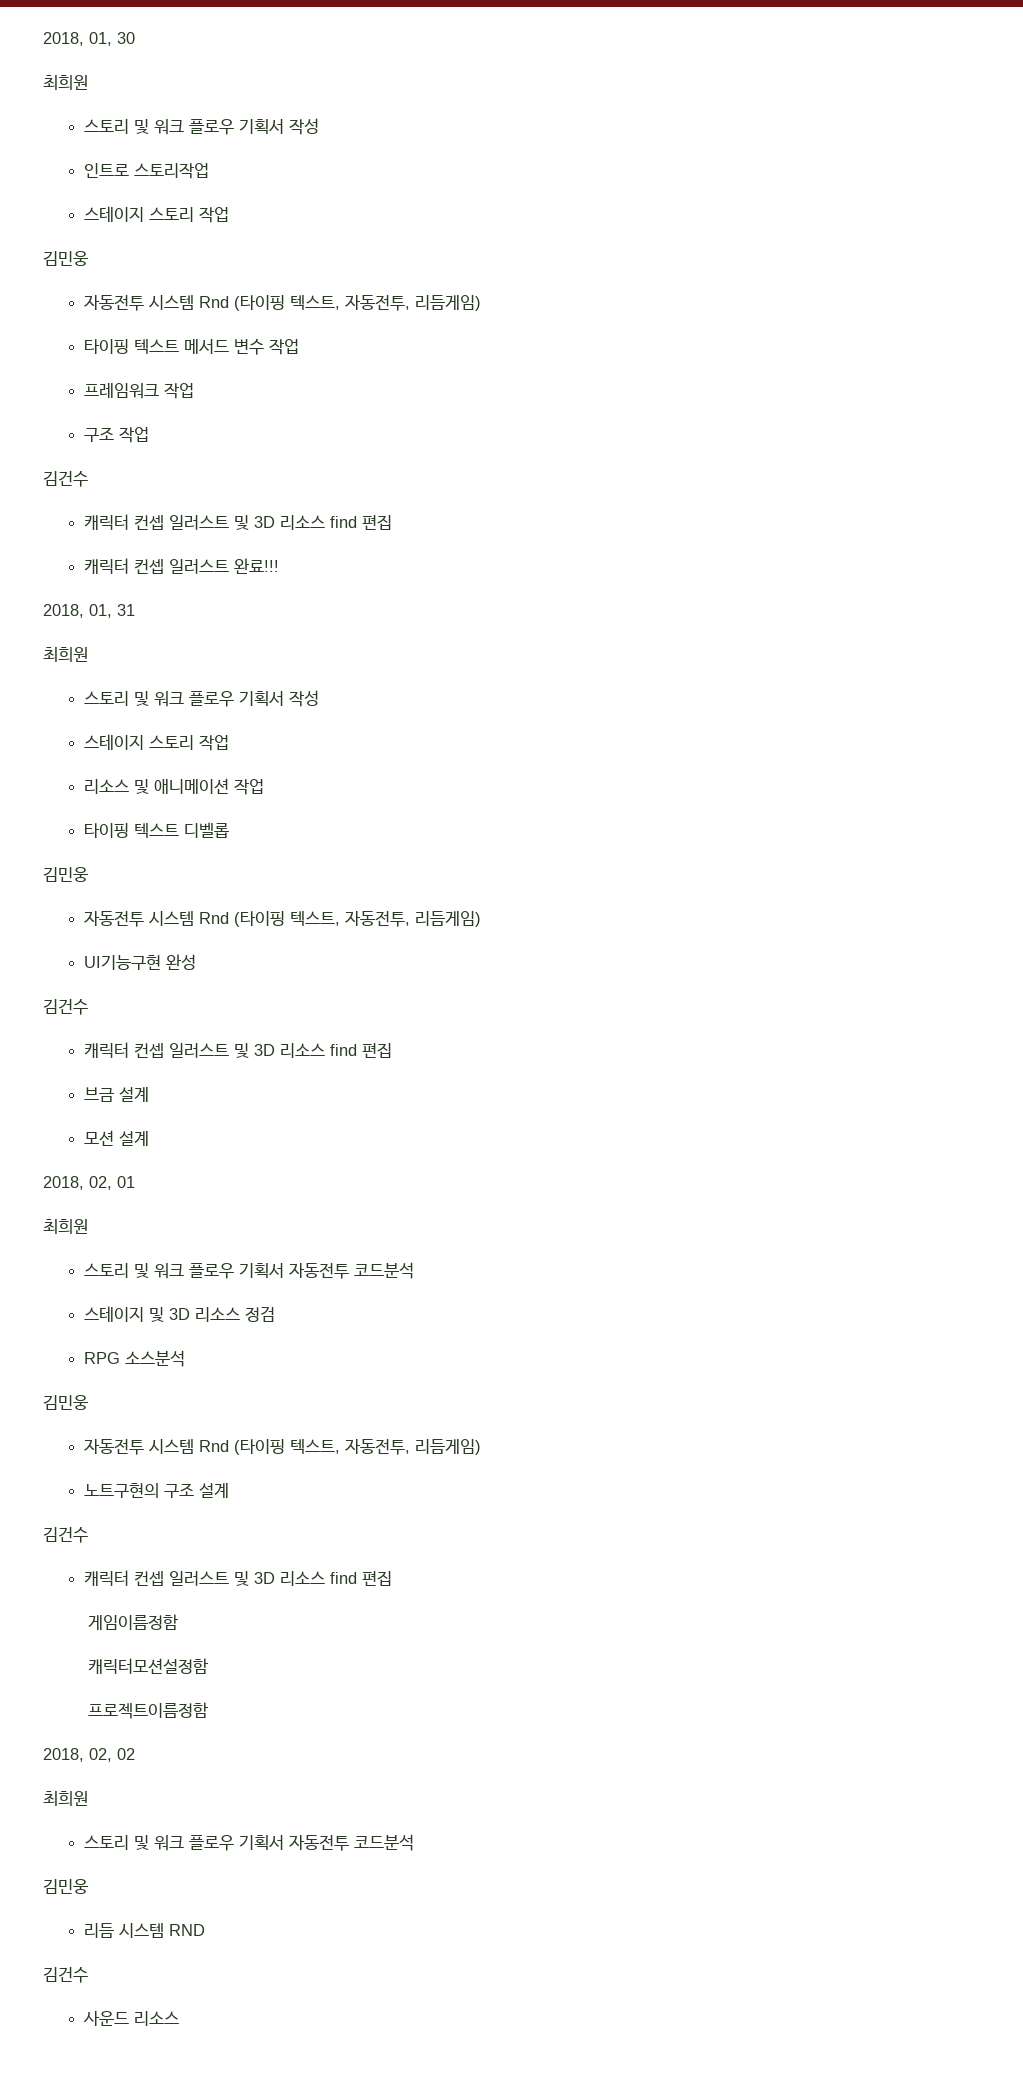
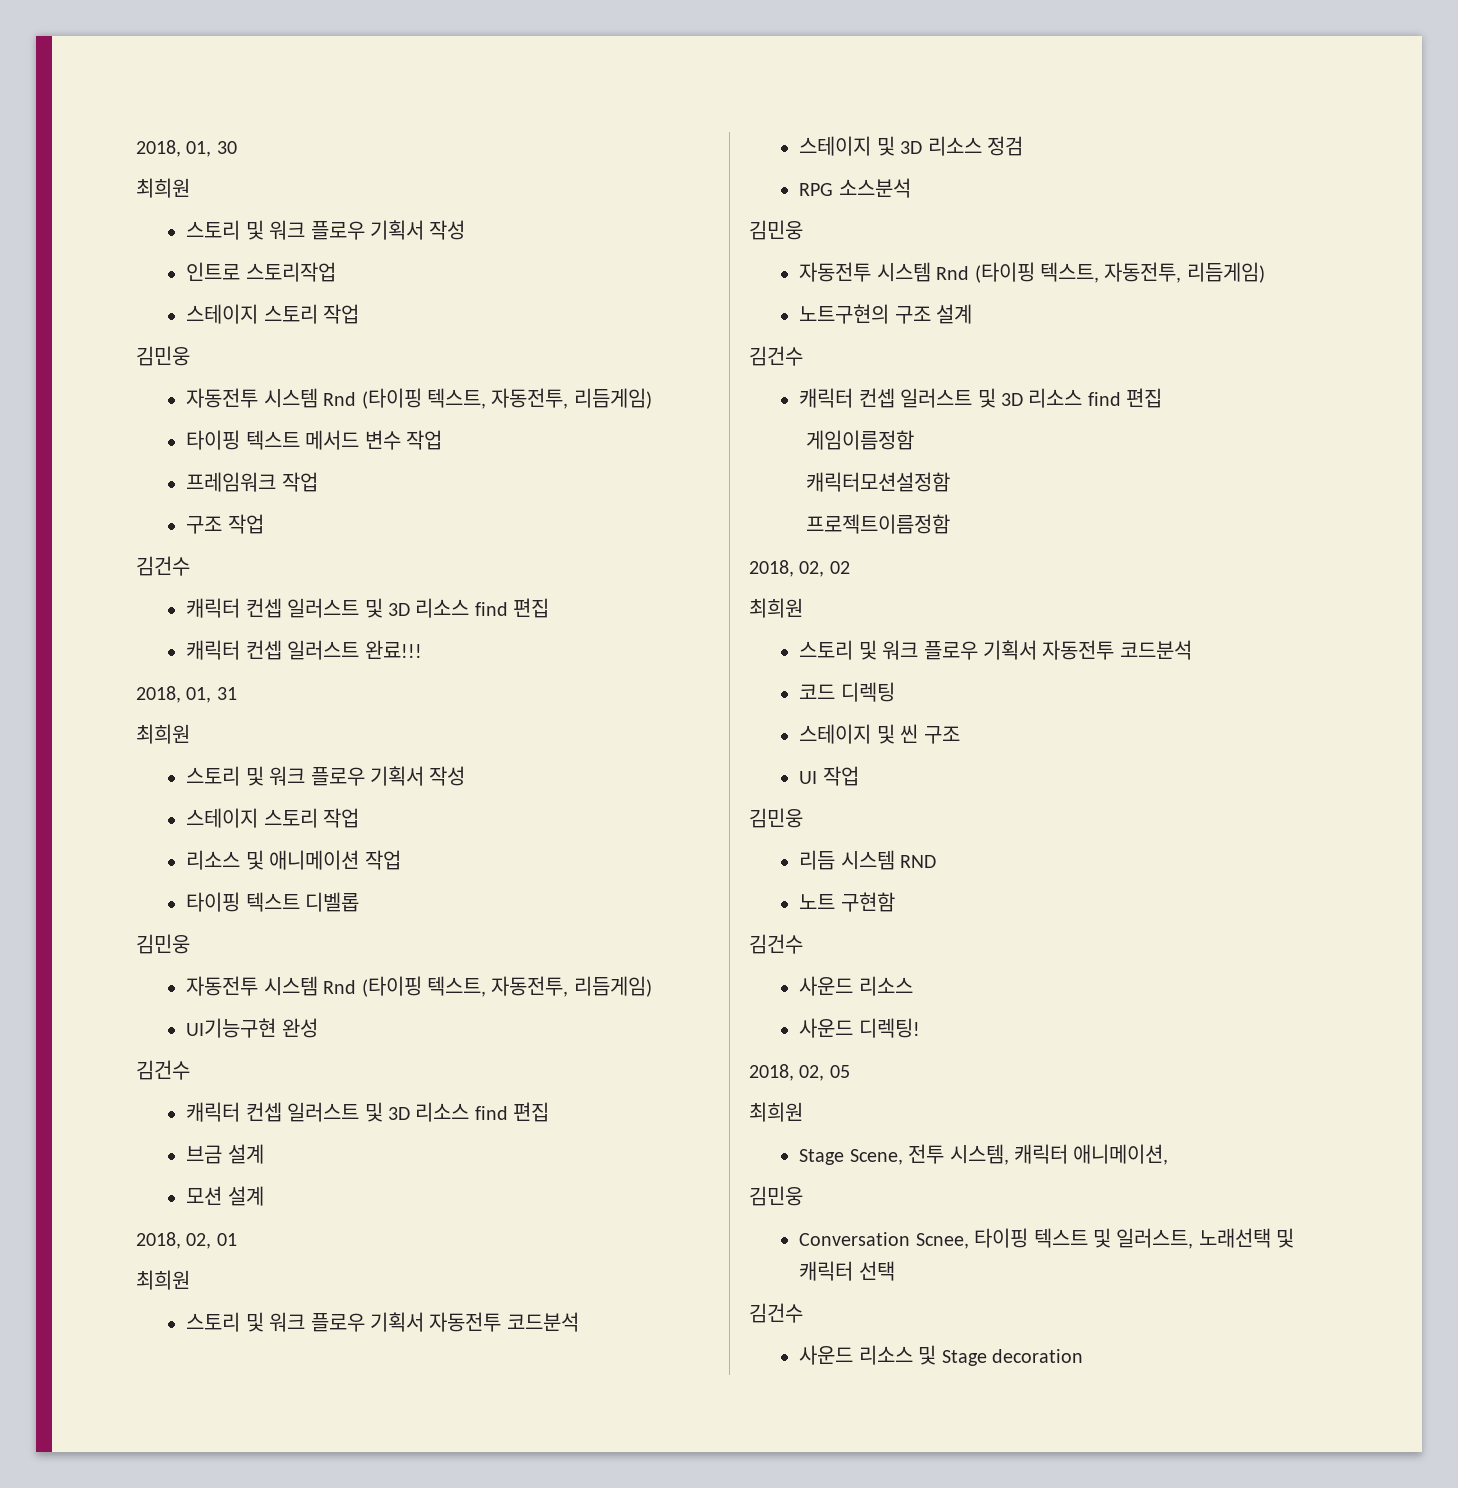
+ 코드 디렉팅
+ 스테이지 및 씬 구조
+ UI 작업
  리듬 시스템 RND
+ 노트 구현함
  김건수
  사운드 리소스
+ 사운드 디렉팅!
+ 2018, 02, 05
+ 최희원
+ Stage Scene, 전투 시스템, 캐릭터 애니메이션,
+ 김민웅
+ Conversation Scnee, 타이핑 텍스트 및 일러스트, 노래선택 및 캐릭터 선택
+ 김건수
+ 사운드 리소스 및 Stage decoration

